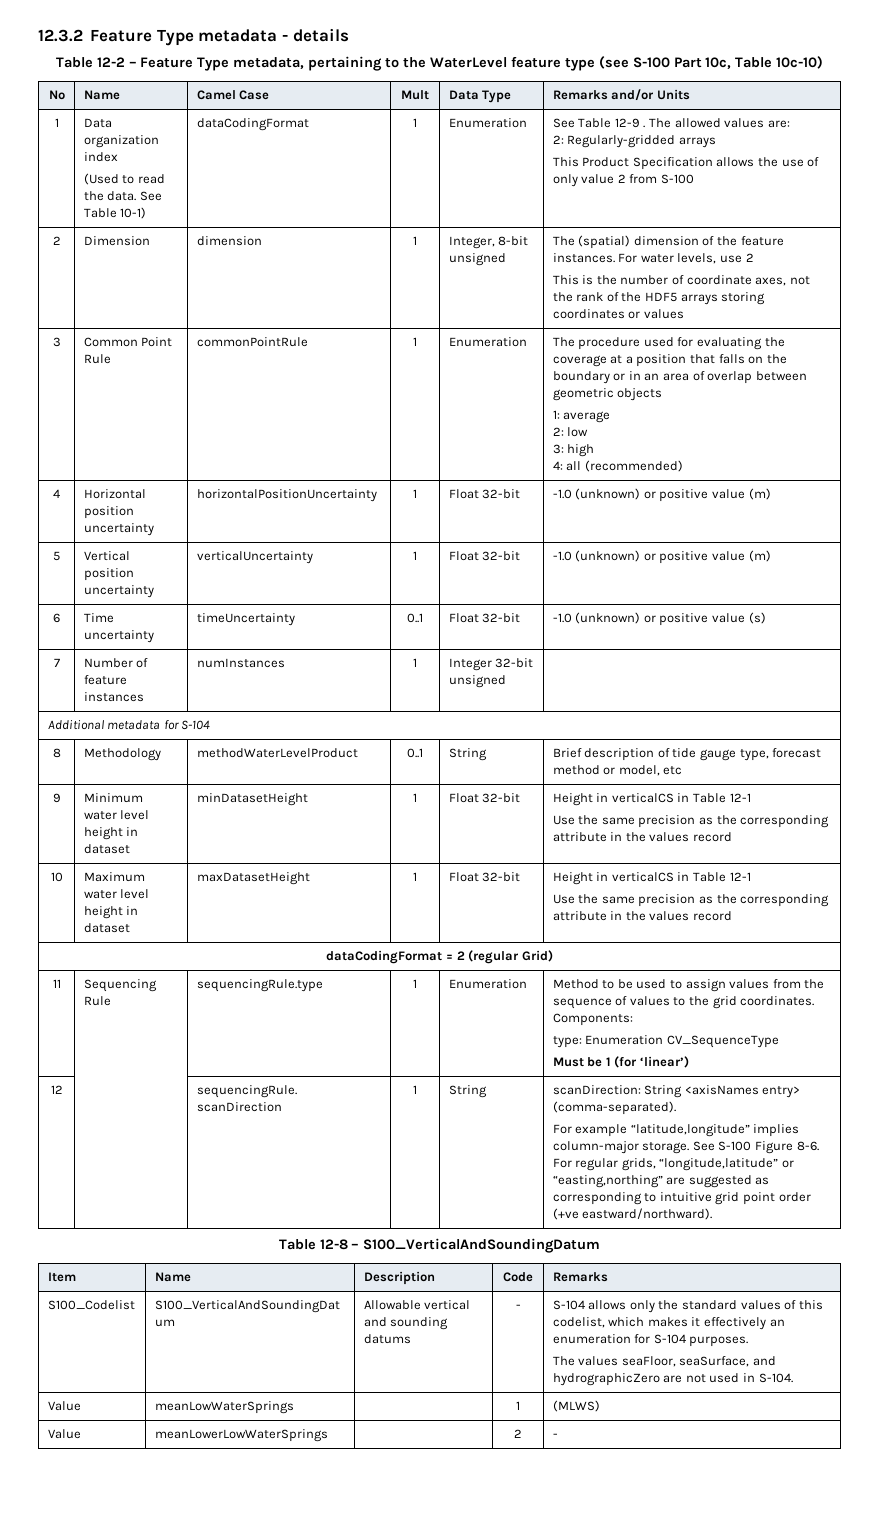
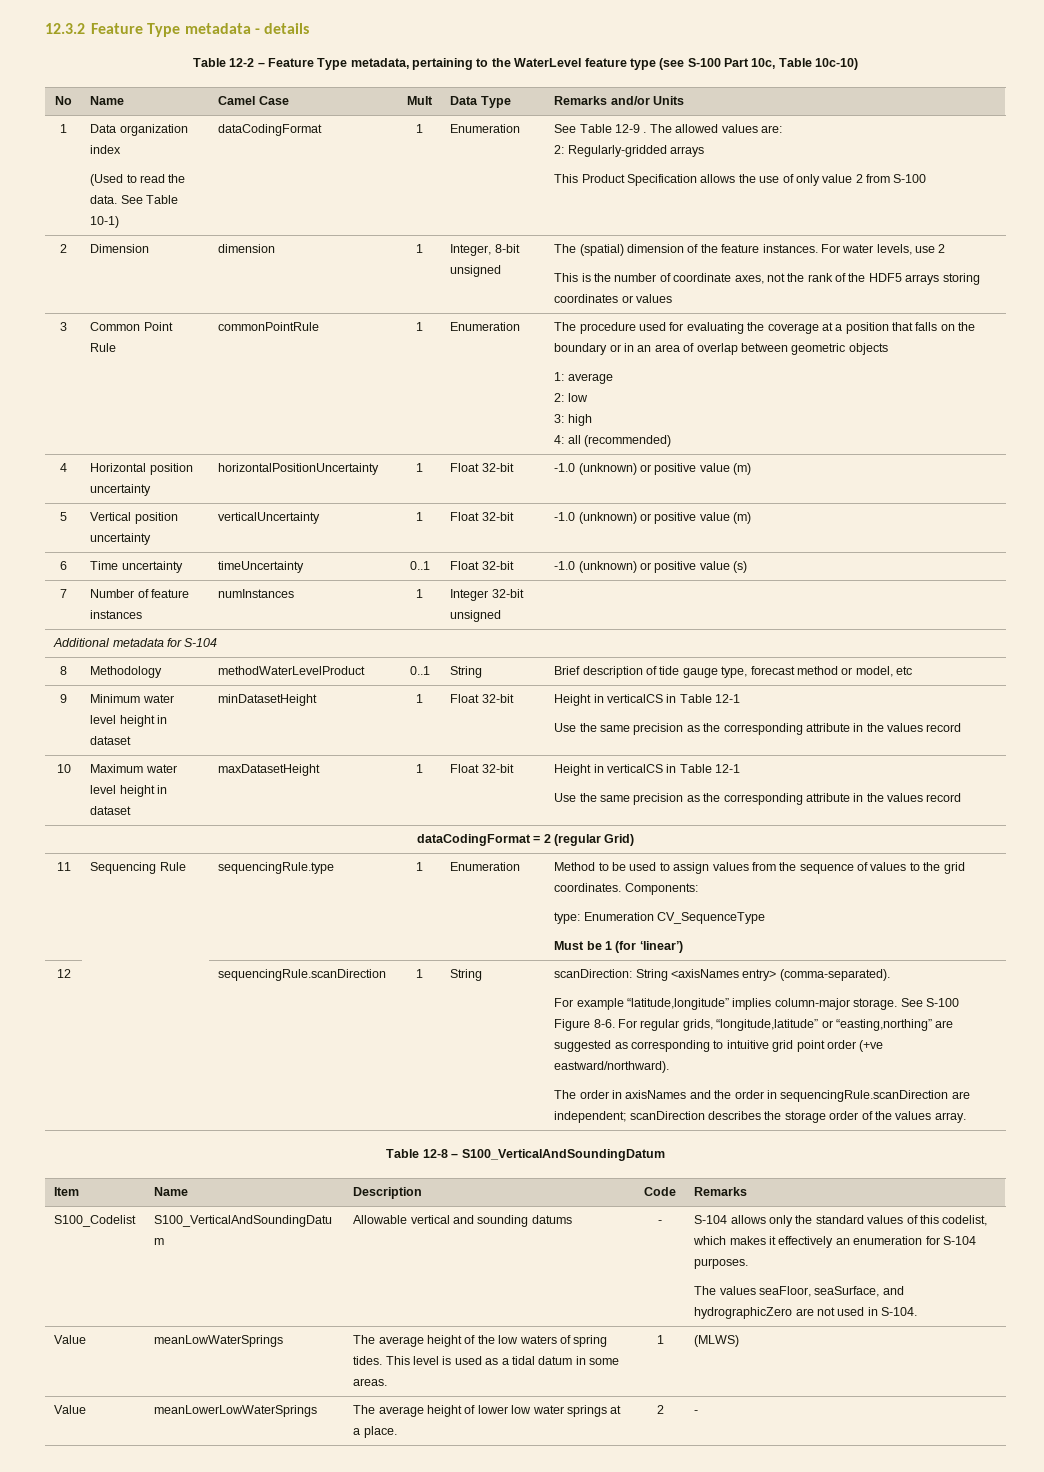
+ The order in axisNames and the order in sequencingRule.scanDirection are independent; scanDirection describes the storage order of the values array.
- Value | meanLowWaterSprings | | 1 | (MLWS)
- Value | meanLowerLowWaterSprings | | 2 | -
+ Value | meanLowWaterSprings | The average height of the low waters of spring tides. This level is used as a tidal datum in some areas. | 1 | (MLWS)
+ Value | meanLowerLowWaterSprings | The average height of lower low water springs at a place. | 2 | -

